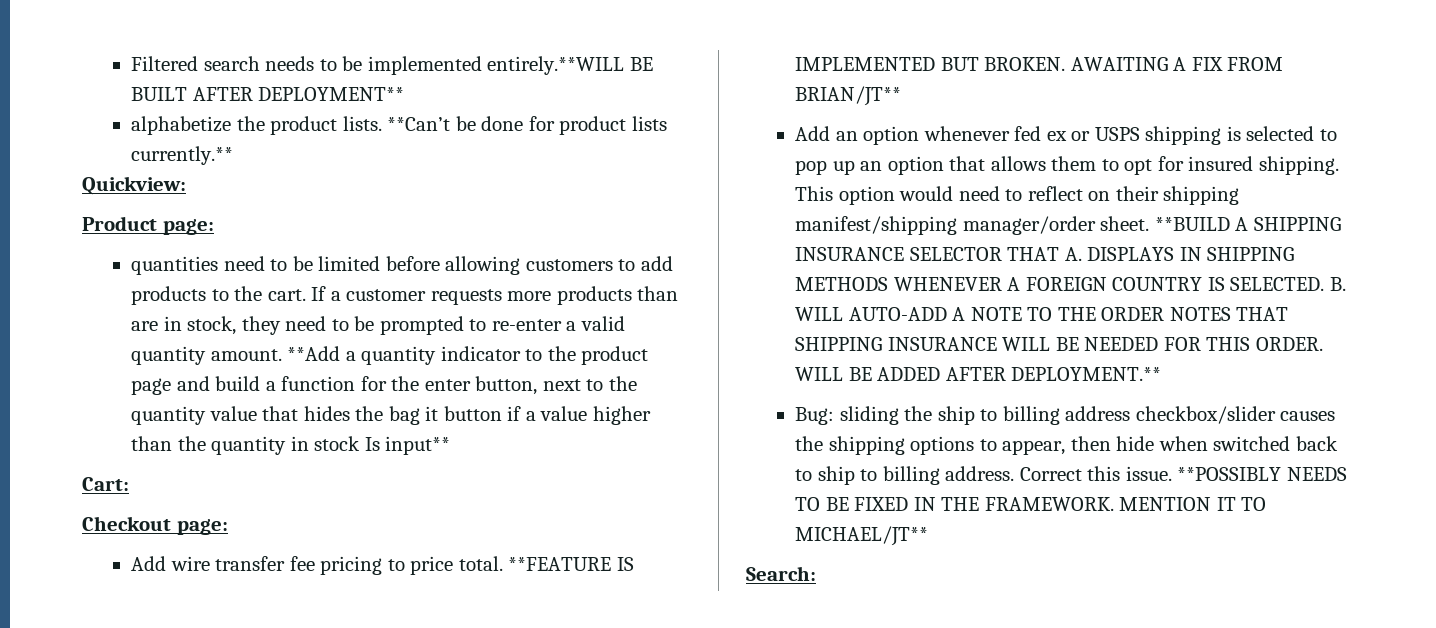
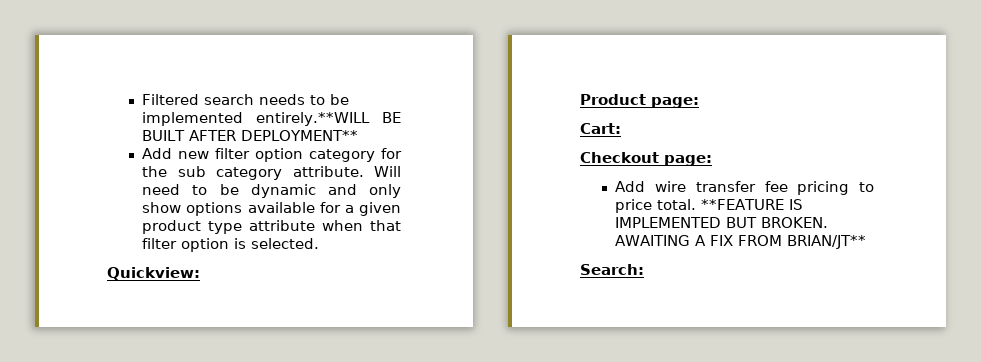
- alphabetize the product lists. **Can’t be done for product lists currently.**
+ Add new filter option category for the sub category attribute. Will need to be dynamic and only show options available for a given product type attribute when that filter option is selected.
  Quickview:
  Product page:
- quantities need to be limited before allowing customers to add products to the cart. If a customer requests more products than are in stock, they need to be prompted to re-enter a valid quantity amount. **Add a quantity indicator to the product page and build a function for the enter button, next to the quantity value that hides the bag it button if a value higher than the quantity in stock Is input**
- Add an option whenever fed ex or USPS shipping is selected to pop up an option that allows them to opt for insured shipping. This option would need to reflect on their shipping manifest/shipping manager/order sheet. **BUILD A SHIPPING INSURANCE SELECTOR THAT A. DISPLAYS IN SHIPPING METHODS WHENEVER A FOREIGN COUNTRY IS SELECTED. B. WILL AUTO-ADD A NOTE TO THE ORDER NOTES THAT SHIPPING INSURANCE WILL BE NEEDED FOR THIS ORDER. WILL BE ADDED AFTER DEPLOYMENT.**
- Bug: sliding the ship to billing address checkbox/slider causes the shipping options to appear, then hide when switched back to ship to billing address. Correct this issue. **POSSIBLY NEEDS TO BE FIXED IN THE FRAMEWORK. MENTION IT TO MICHAEL/JT**

